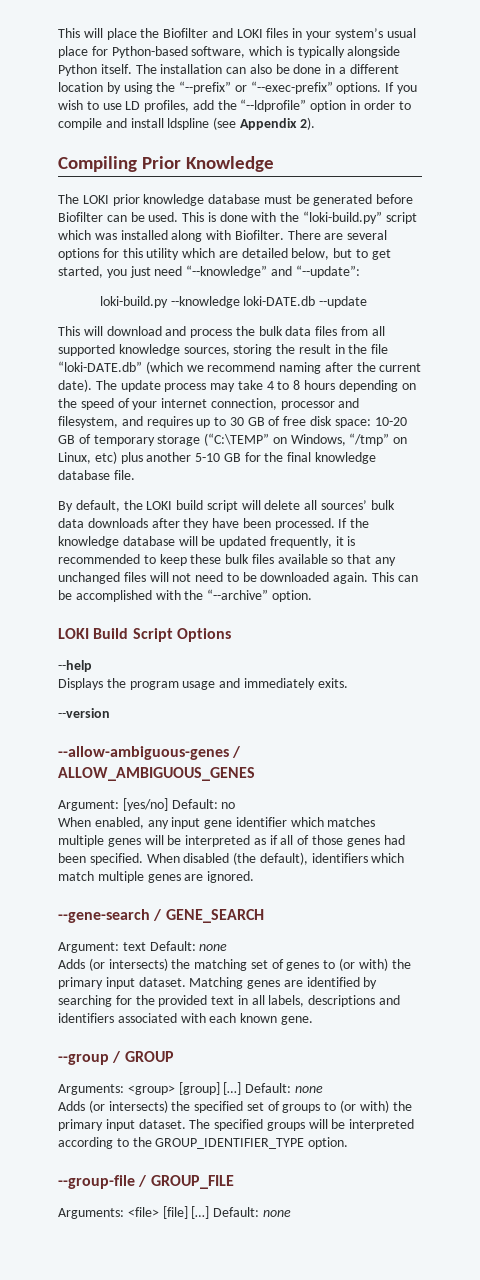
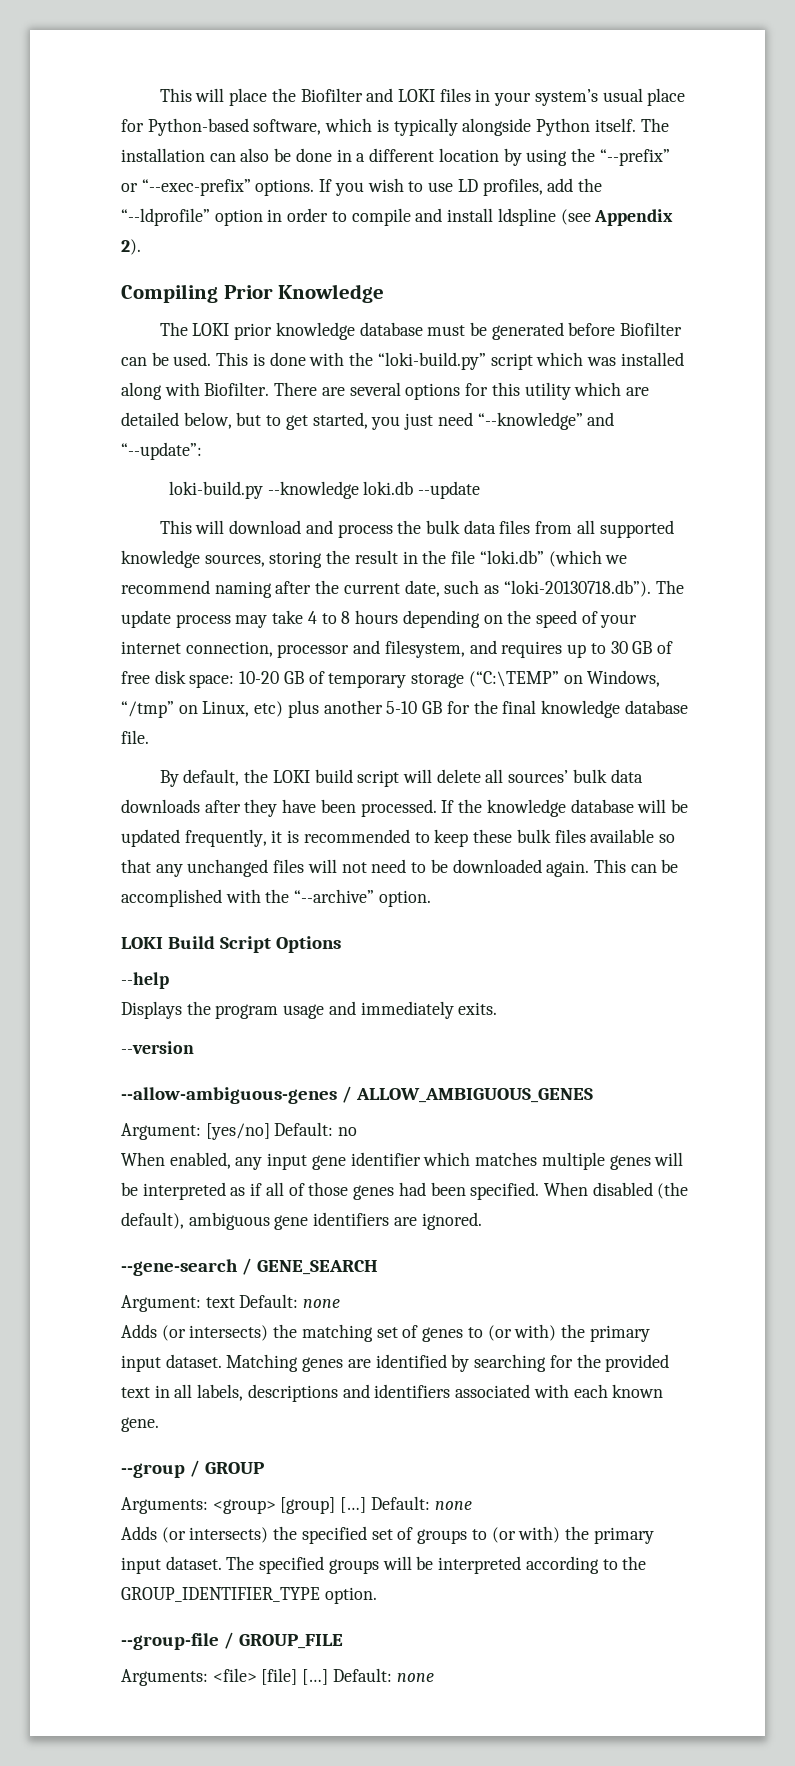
- loki-build.py --knowledge loki-DATE.db --update
+ loki-build.py --knowledge loki.db --update
- This will download and process the bulk data files from all supported knowledge sources, storing the result in the file “loki-DATE.db” (which we recommend naming after the current date). The update process may take 4 to 8 hours depending on the speed of your internet connection, processor and filesystem, and requires up to 30 GB of free disk space:
+ This will download and process the bulk data files from all supported knowledge sources, storing the result in the file “loki.db” (which we recommend naming after the current date, such as “loki-20130718.db”). The update process may take 4 to 8 hours depending on the speed of your internet connection, processor and filesystem, and requires up to 30 GB of free disk space:
- When disabled (the default), identifiers which match multiple genes are ignored.
+ When disabled (the default), ambiguous gene identifiers are ignored.

